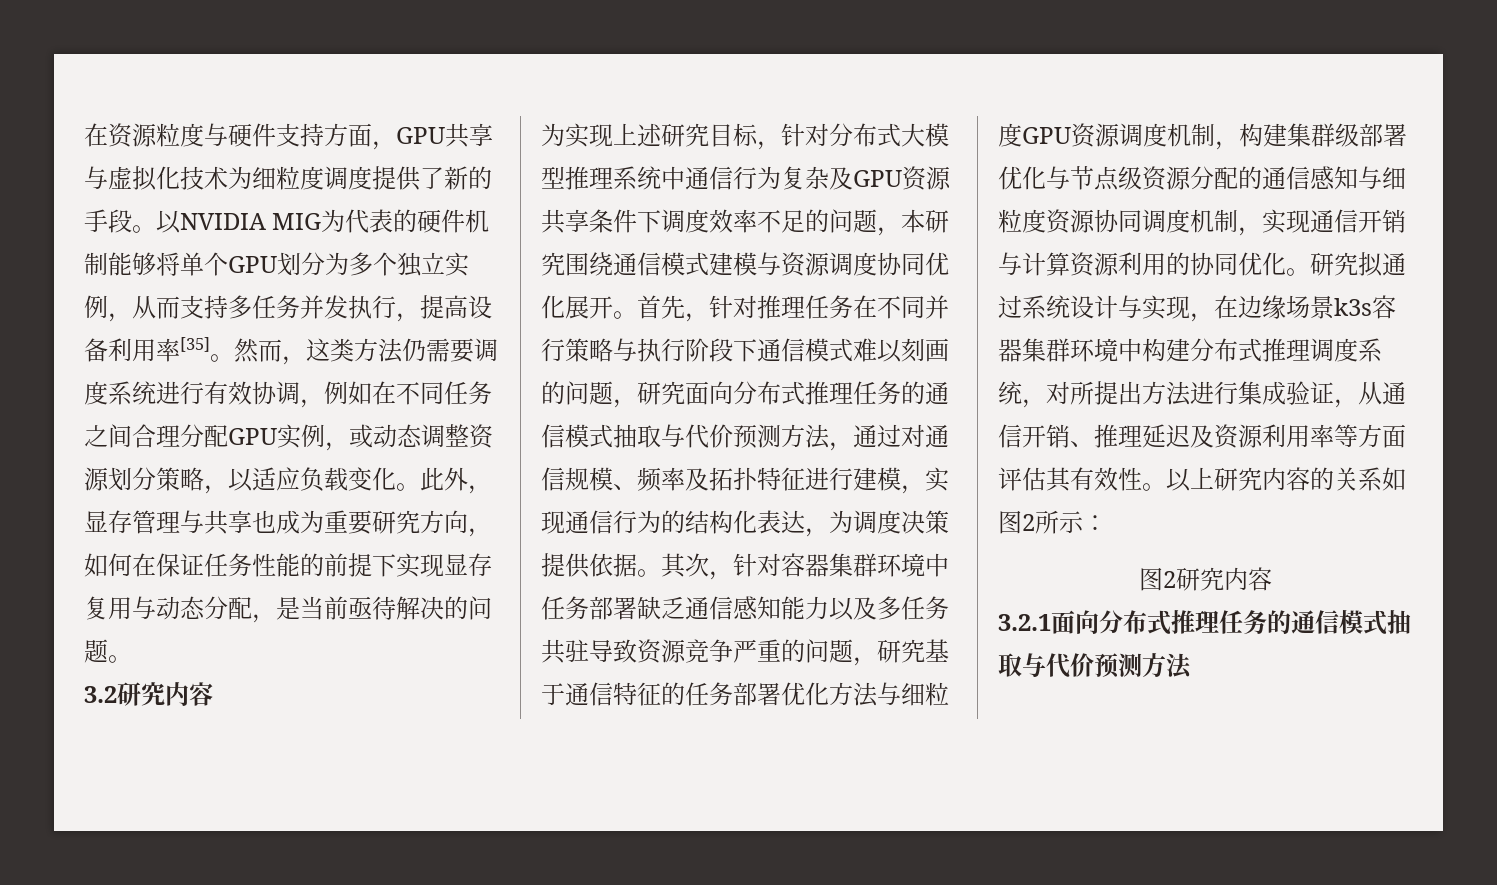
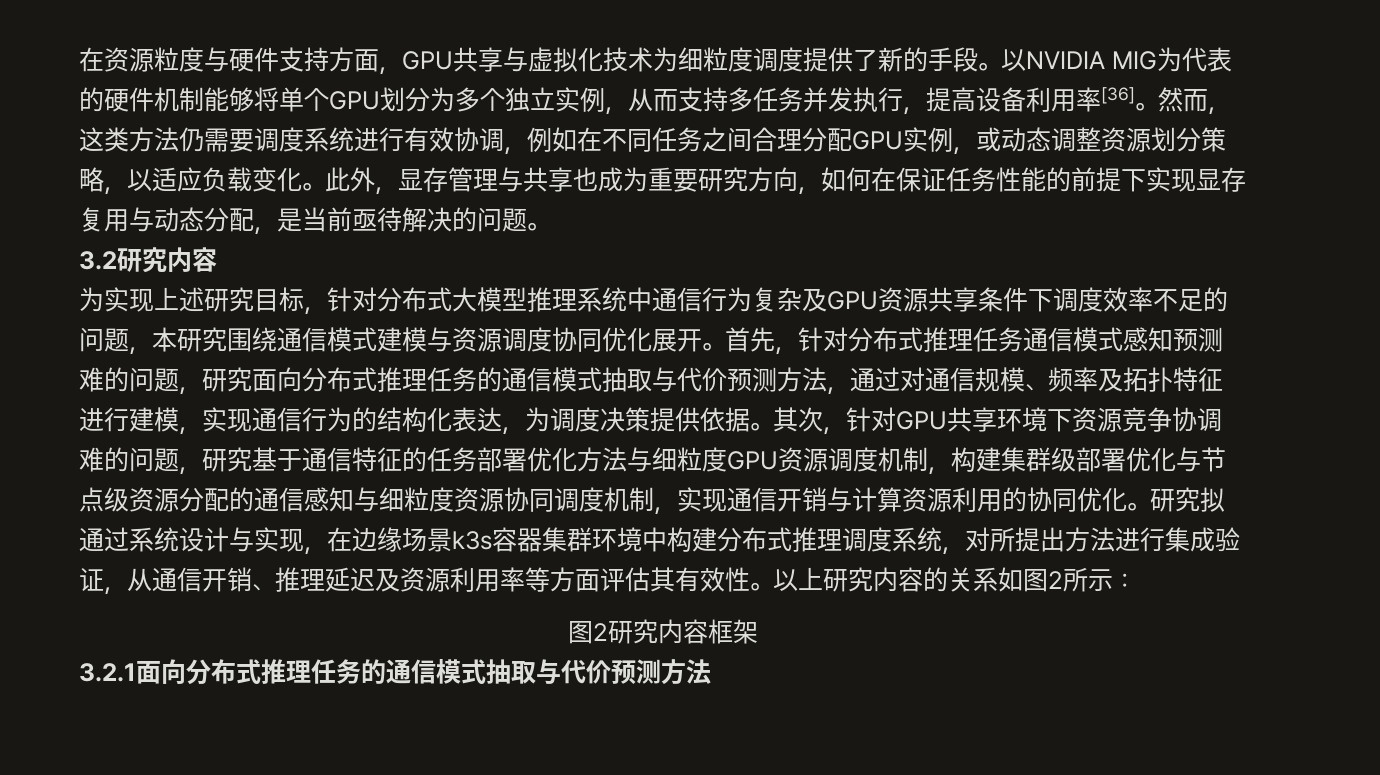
- 以NVIDIA MIG为代表的硬件机制能够将单个GPU划分为多个独立实例，从而支持多任务并发执行，提高设备利用率[35]。
+ 以NVIDIA MIG为代表的硬件机制能够将单个GPU划分为多个独立实例，从而支持多任务并发执行，提高设备利用率[36]。
- 首先，针对推理任务在不同并行策略与执行阶段下通信模式难以刻画的问题，研究面向分布式推理任务的通信模式抽取与代价预测方法，通过对通信规模、频率及拓扑特征进行建模，实现通信行为的结构化表达，为调度决策提供依据。
+ 首先，针对分布式推理任务通信模式感知预测难的问题，研究面向分布式推理任务的通信模式抽取与代价预测方法，通过对通信规模、频率及拓扑特征进行建模，实现通信行为的结构化表达，为调度决策提供依据。
- 其次，针对容器集群环境中任务部署缺乏通信感知能力以及多任务共驻导致资源竞争严重的问题，研究基于通信特征的任务部署优化方法与细粒度GPU资源调度机制，构建集群级部署优化与节点级资源分配的通信感知与细粒度资源协同调度机制，实现通信开销与计算资源利用的协同优化。
+ 其次，针对GPU共享环境下资源竞争协调难的问题，研究基于通信特征的任务部署优化方法与细粒度GPU资源调度机制，构建集群级部署优化与节点级资源分配的通信感知与细粒度资源协同调度机制，实现通信开销与计算资源利用的协同优化。
- 图2研究内容
+ 图2研究内容框架

